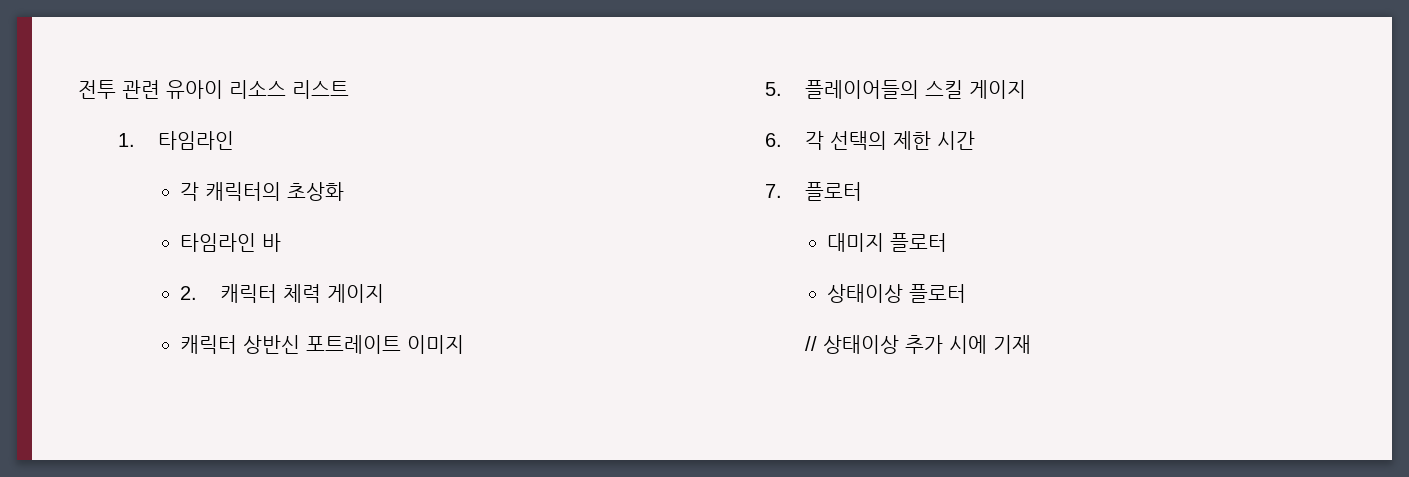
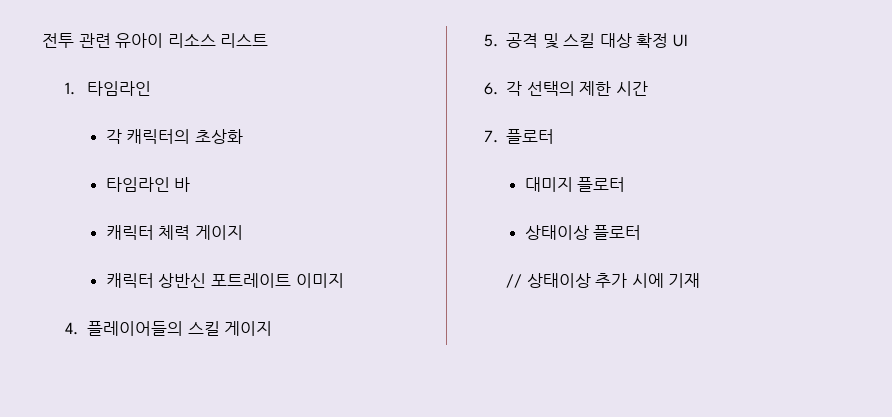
- 2. 캐릭터 체력 게이지
+ 캐릭터 체력 게이지
- 5. 플레이어들의 스킬 게이지
+ 4. 플레이어들의 스킬 게이지
+ 5. 공격 및 스킬 대상 확정 UI

